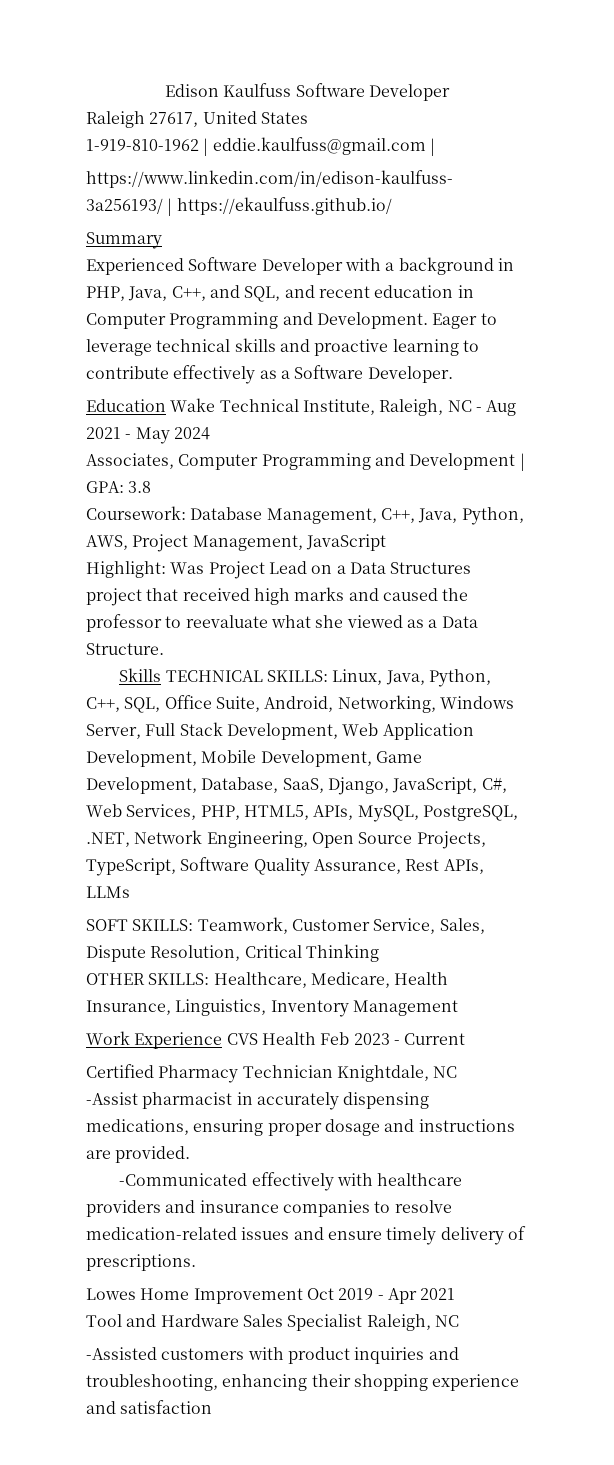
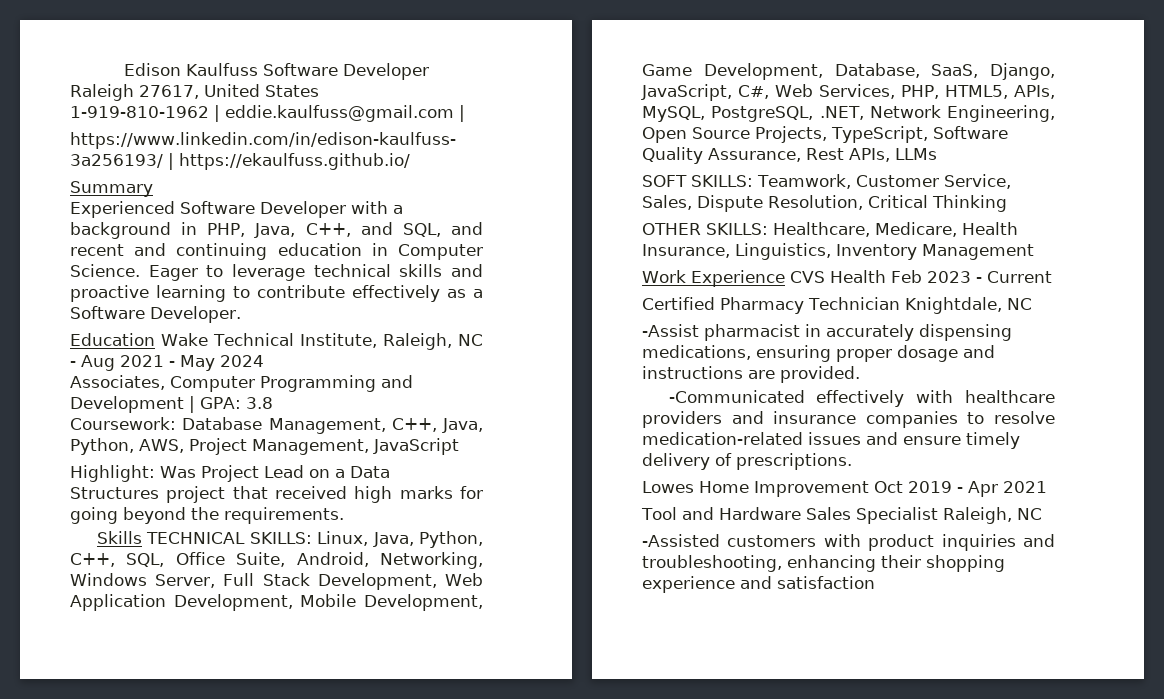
- Experienced Software Developer with a background in PHP, Java, C++, and SQL, and recent education in Computer Programming and Development.
+ Experienced Software Developer with a background in PHP, Java, C++, and SQL, and recent and continuing education in Computer Science.
- Highlight: Was Project Lead on a Data Structures project that received high marks and caused the professor to reevaluate what she viewed as a Data Structure.
+ Highlight: Was Project Lead on a Data Structures project that received high marks for going beyond the requirements.

